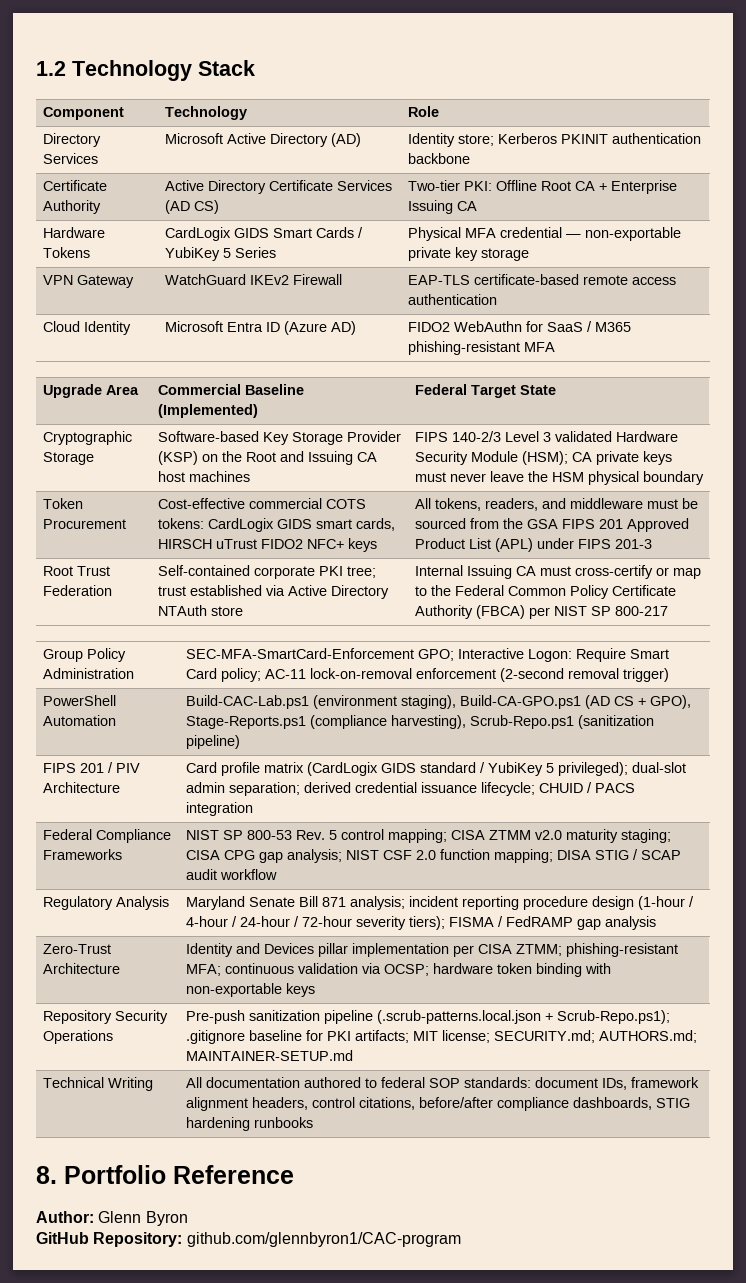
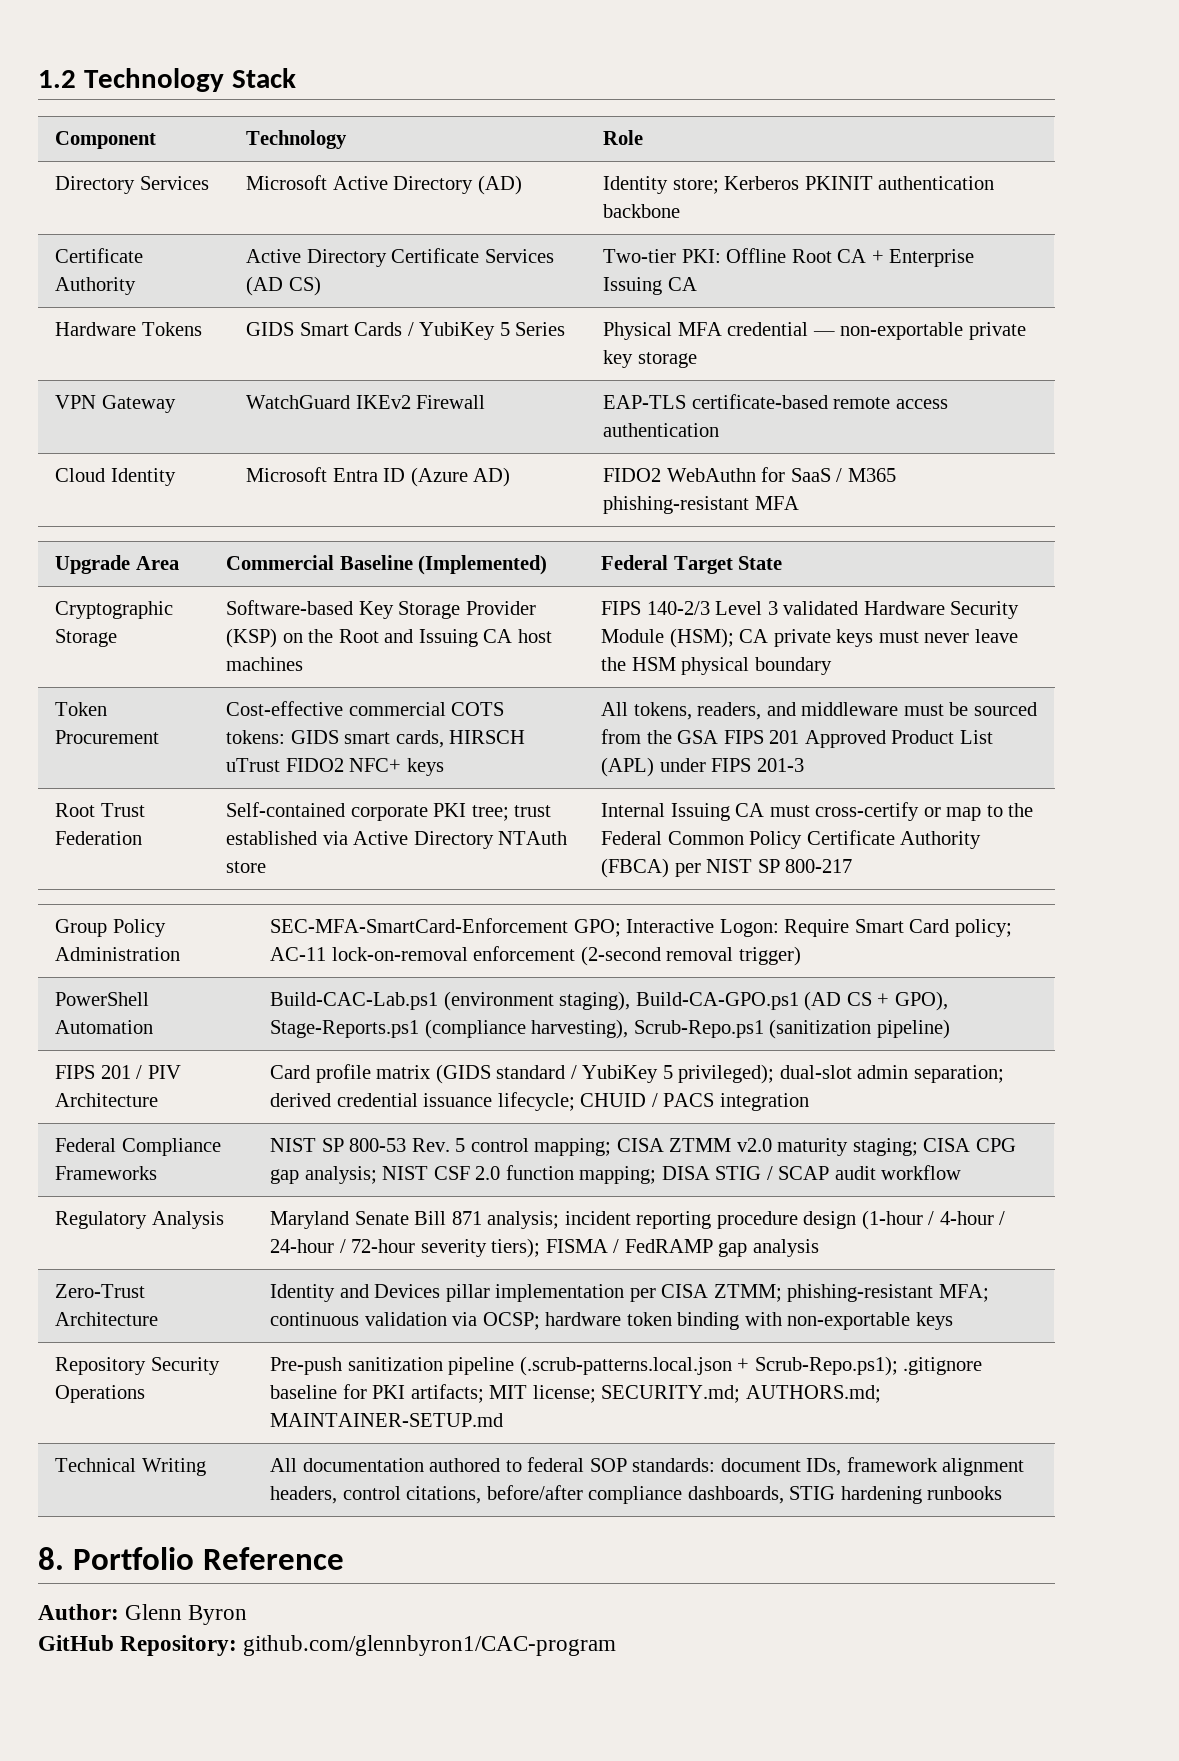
- Hardware Tokens | CardLogix GIDS Smart Cards / YubiKey 5 Series | Physical MFA credential — non-exportable private key storage
+ Hardware Tokens | GIDS Smart Cards / YubiKey 5 Series | Physical MFA credential — non-exportable private key storage
- Token Procurement | Cost-effective commercial COTS tokens: CardLogix GIDS smart cards, HIRSCH uTrust FIDO2 NFC+ keys | All tokens, readers, and middleware must be sourced from the GSA FIPS 201 Approved Product List (APL) under FIPS 201-3
+ Token Procurement | Cost-effective commercial COTS tokens: GIDS smart cards, HIRSCH uTrust FIDO2 NFC+ keys | All tokens, readers, and middleware must be sourced from the GSA FIPS 201 Approved Product List (APL) under FIPS 201-3
- FIPS 201 / PIV Architecture | Card profile matrix (CardLogix GIDS standard / YubiKey 5 privileged); dual-slot admin separation; derived credential issuance lifecycle; CHUID / PACS integration
+ FIPS 201 / PIV Architecture | Card profile matrix (GIDS standard / YubiKey 5 privileged); dual-slot admin separation; derived credential issuance lifecycle; CHUID / PACS integration

